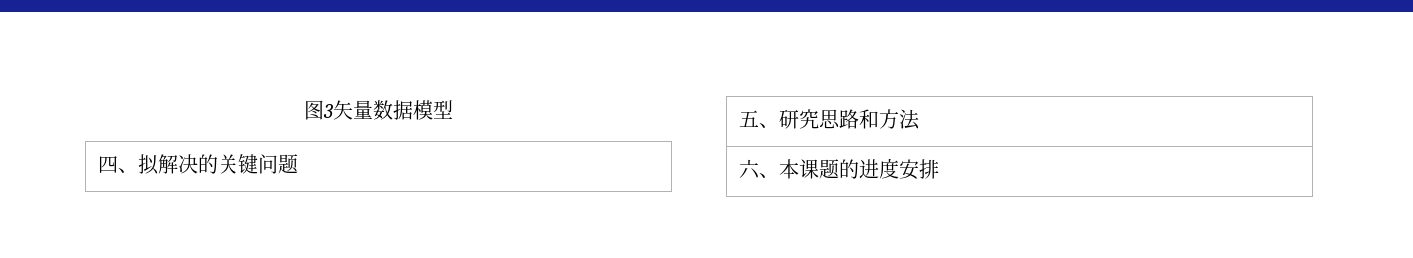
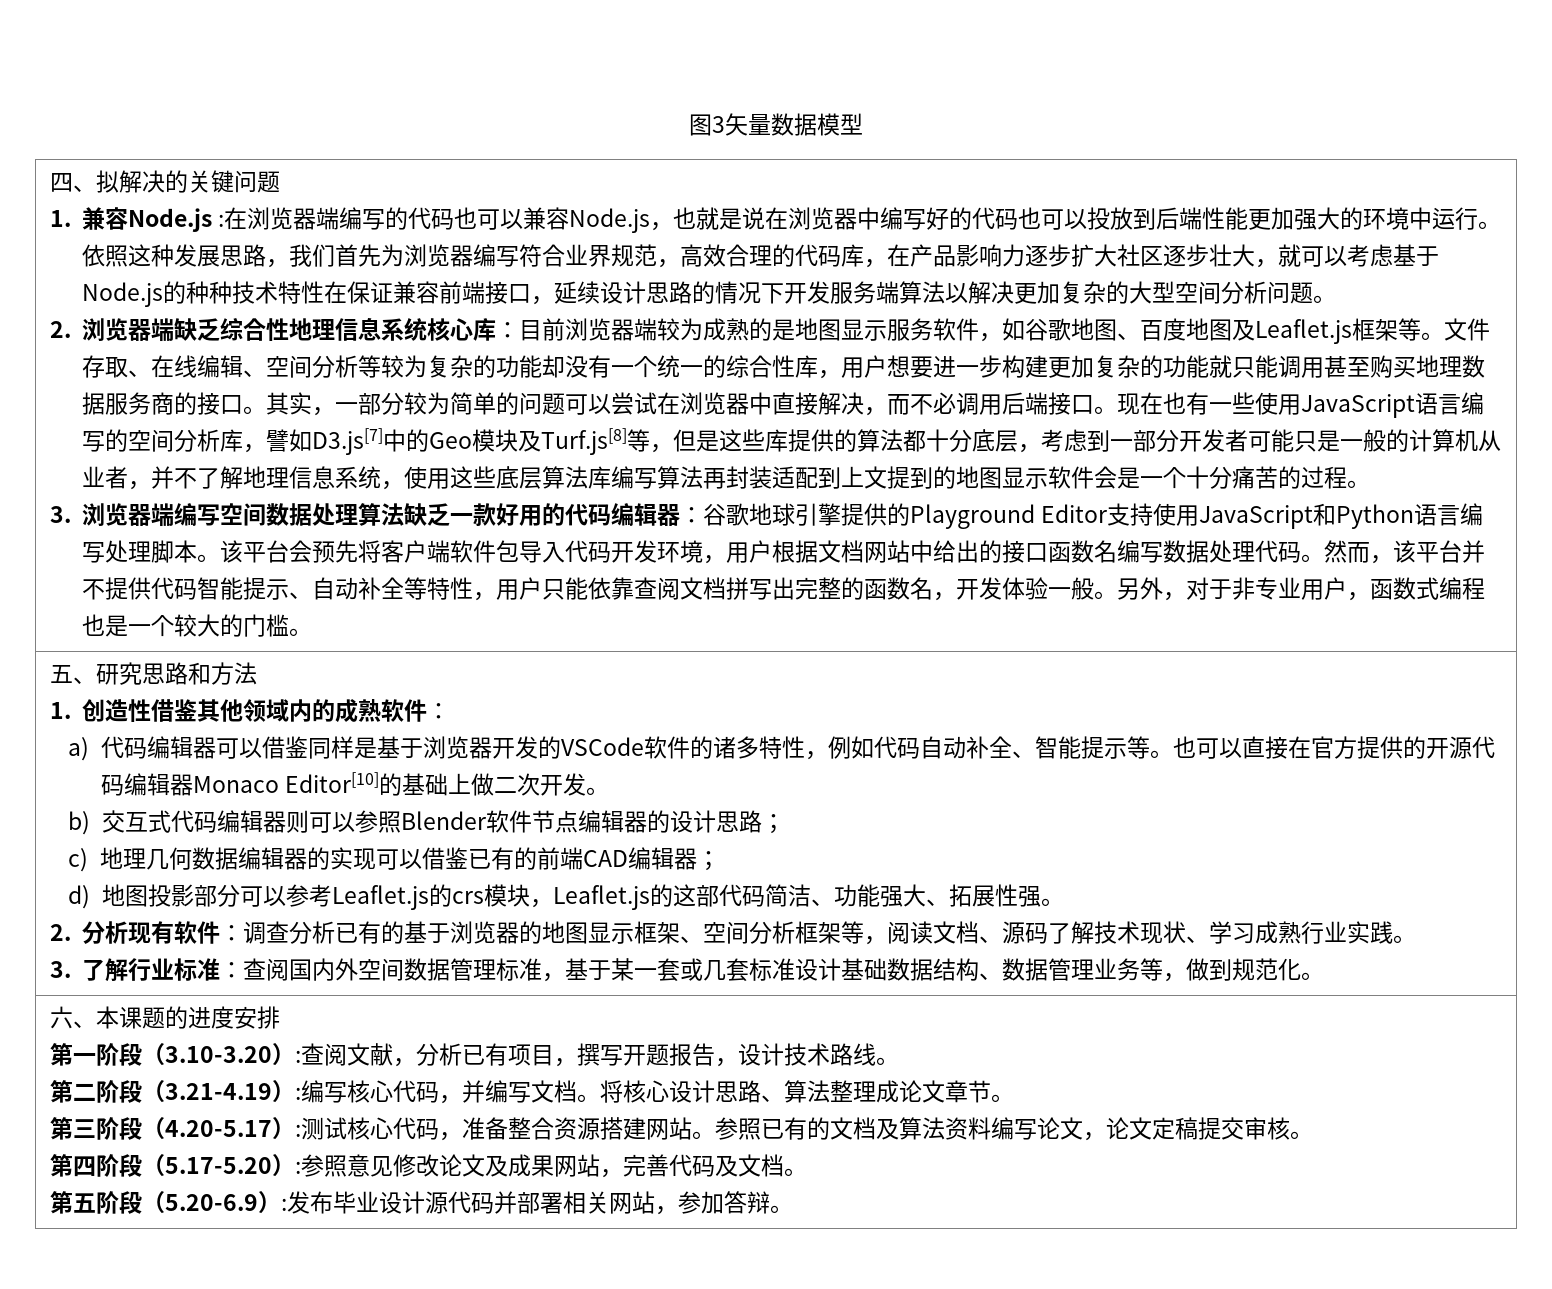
+ 1.兼容Node.js :在浏览器端编写的代码也可以兼容Node.js，也就是说在浏览器中编写好的代码也可以投放到后端性能更加强大的环境中运行。依照这种发展思路，我们首先为浏览器编写符合业界规范，高效合理的代码库，在产品影响力逐步扩大社区逐步壮大，就可以考虑基于Node.js的种种技术特性在保证兼容前端接口，延续设计思路的情况下开发服务端算法以解决更加复杂的大型空间分析问题。
+ 2.浏览器端缺乏综合性地理信息系统核心库：目前浏览器端较为成熟的是地图显示服务软件，如谷歌地图、百度地图及Leaflet.js框架等。文件存取、在线编辑、空间分析等较为复杂的功能却没有一个统一的综合性库，用户想要进一步构建更加复杂的功能就只能调用甚至购买地理数据服务商的接口。其实，一部分较为简单的问题可以尝试在浏览器中直接解决，而不必调用后端接口。现在也有一些使用JavaScript语言编写的空间分析库，譬如D3.js[7]中的Geo模块及Turf.js[8]等，但是这些库提供的算法都十分底层，考虑到一部分开发者可能只是一般的计算机从业者，并不了解地理信息系统，使用这些底层算法库编写算法再封装适配到上文提到的地图显示软件会是一个十分痛苦的过程。
+ 3.浏览器端编写空间数据处理算法缺乏一款好用的代码编辑器：谷歌地球引擎提供的Playground Editor支持使用JavaScript和Python语言编写处理脚本。该平台会预先将客户端软件包导入代码开发环境，用户根据文档网站中给出的接口函数名编写数据处理代码。然而，该平台并不提供代码智能提示、自动补全等特性，用户只能依靠查阅文档拼写出完整的函数名，开发体验一般。另外，对于非专业用户，函数式编程也是一个较大的门槛。
+ 1.创造性借鉴其他领域内的成熟软件：
+ a)代码编辑器可以借鉴同样是基于浏览器开发的VSCode软件的诸多特性，例如代码自动补全、智能提示等。也可以直接在官方提供的开源代码编辑器Monaco Editor[10]的基础上做二次开发。
+ b)交互式代码编辑器则可以参照Blender软件节点编辑器的设计思路；
+ c)地理几何数据编辑器的实现可以借鉴已有的前端CAD编辑器；
+ d)地图投影部分可以参考Leaflet.js的crs模块，Leaflet.js的这部代码简洁、功能强大、拓展性强。
+ 2.分析现有软件：调查分析已有的基于浏览器的地图显示框架、空间分析框架等，阅读文档、源码了解技术现状、学习成熟行业实践。
+ 3.了解行业标准：查阅国内外空间数据管理标准，基于某一套或几套标准设计基础数据结构、数据管理业务等，做到规范化。
+ 第一阶段（3.10-3.20）:查阅文献，分析已有项目，撰写开题报告，设计技术路线。
+ 第二阶段（3.21-4.19）:编写核心代码，并编写文档。将核心设计思路、算法整理成论文章节。
+ 第三阶段（4.20-5.17）:测试核心代码，准备整合资源搭建网站。参照已有的文档及算法资料编写论文，论文定稿提交审核。
+ 第四阶段（5.17-5.20）:参照意见修改论文及成果网站，完善代码及文档。
+ 第五阶段（5.20-6.9）:发布毕业设计源代码并部署相关网站，参加答辩。

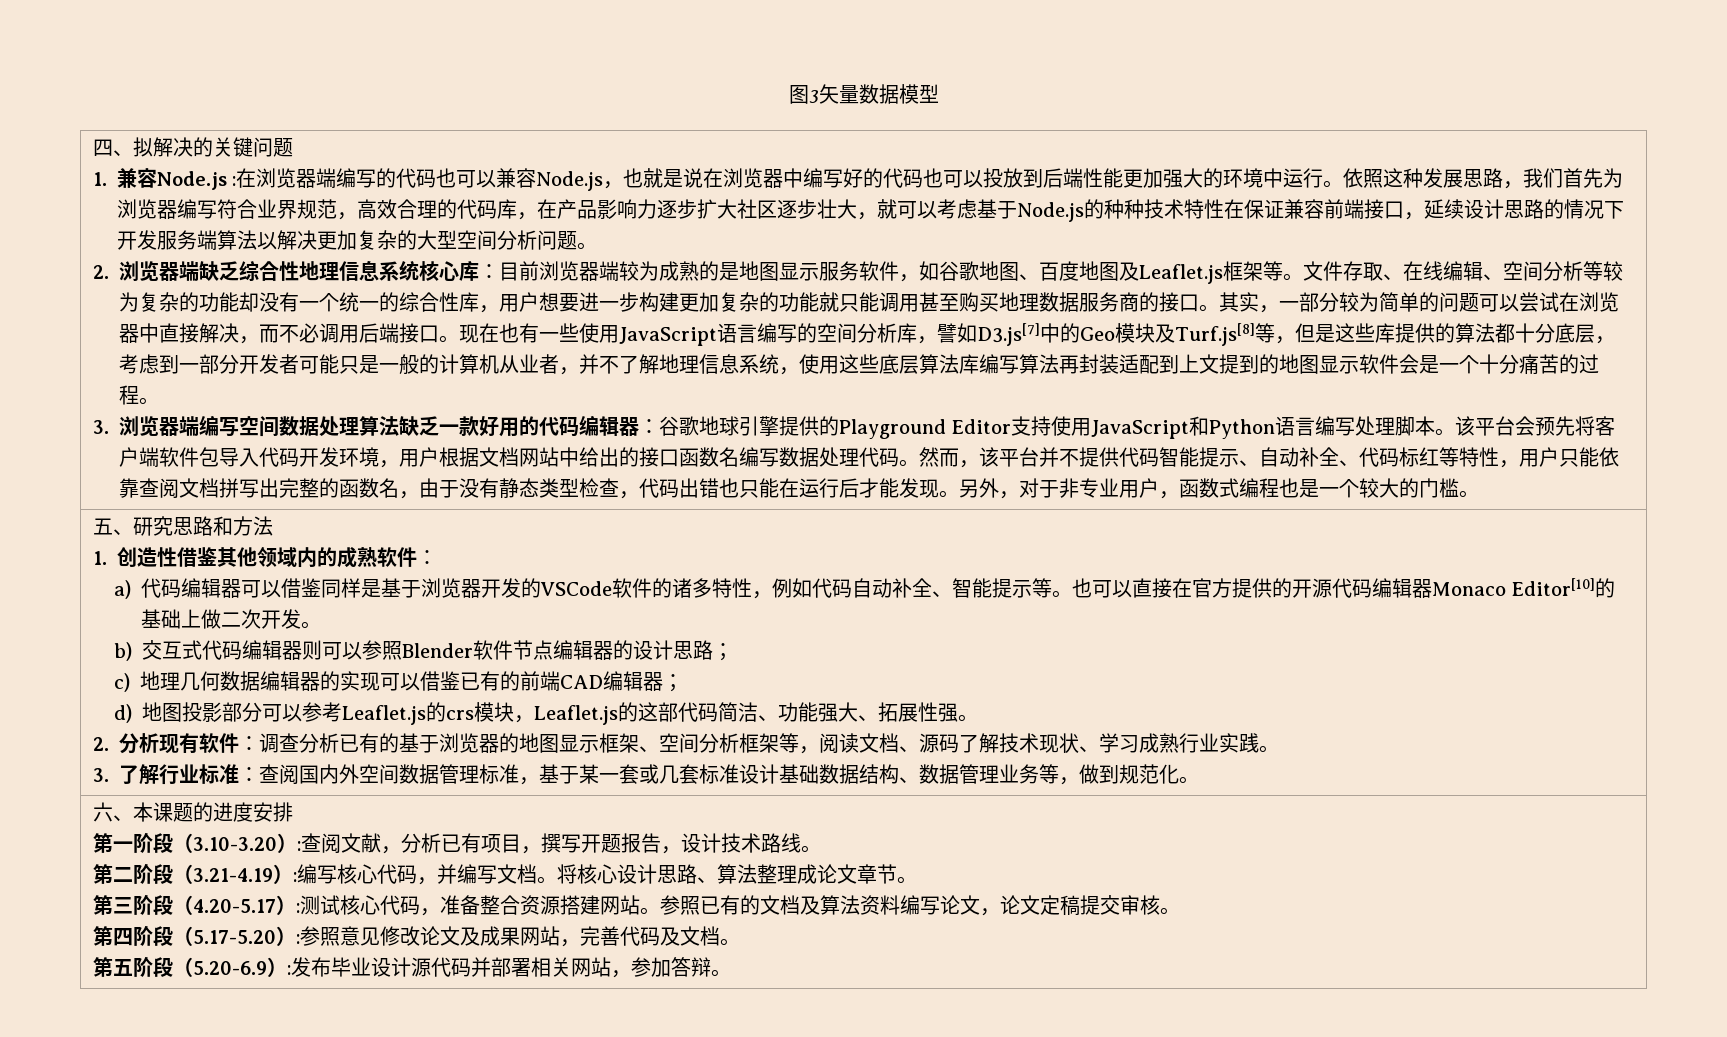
- 然而，该平台并不提供代码智能提示、自动补全等特性，用户只能依靠查阅文档拼写出完整的函数名，开发体验一般。
+ 然而，该平台并不提供代码智能提示、自动补全、代码标红等特性，用户只能依靠查阅文档拼写出完整的函数名，由于没有静态类型检查，代码出错也只能在运行后才能发现。

